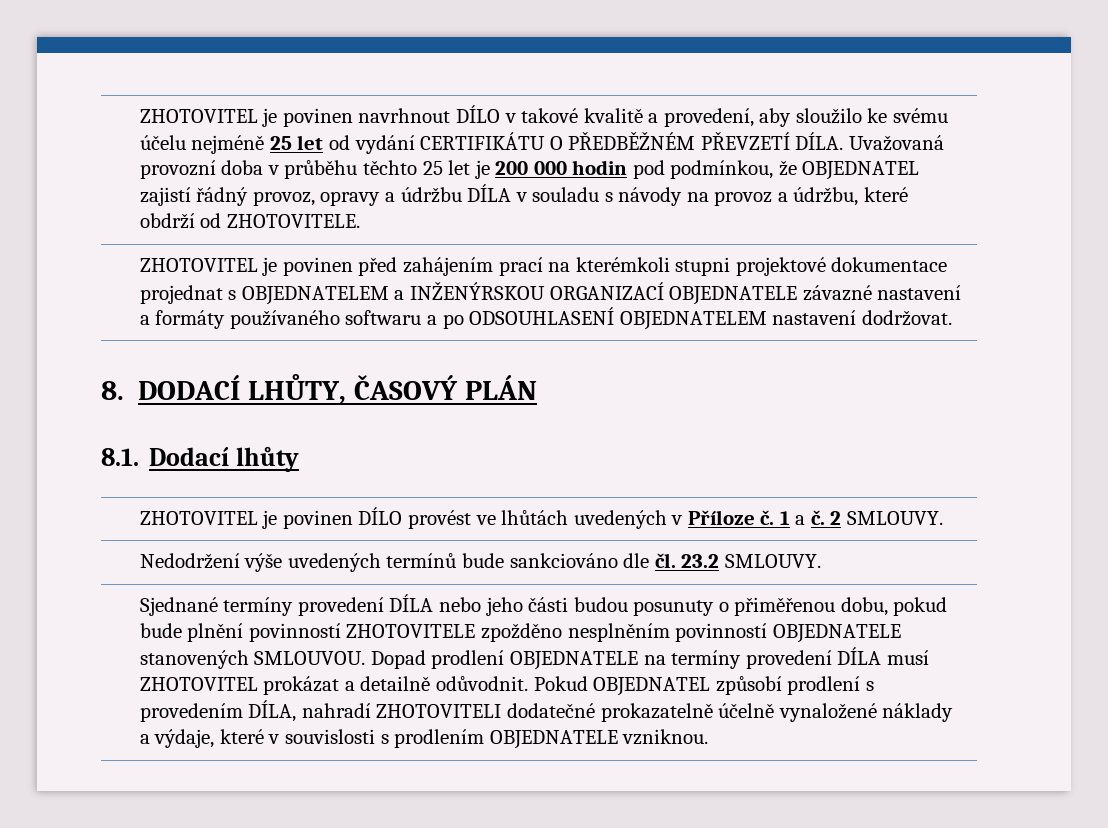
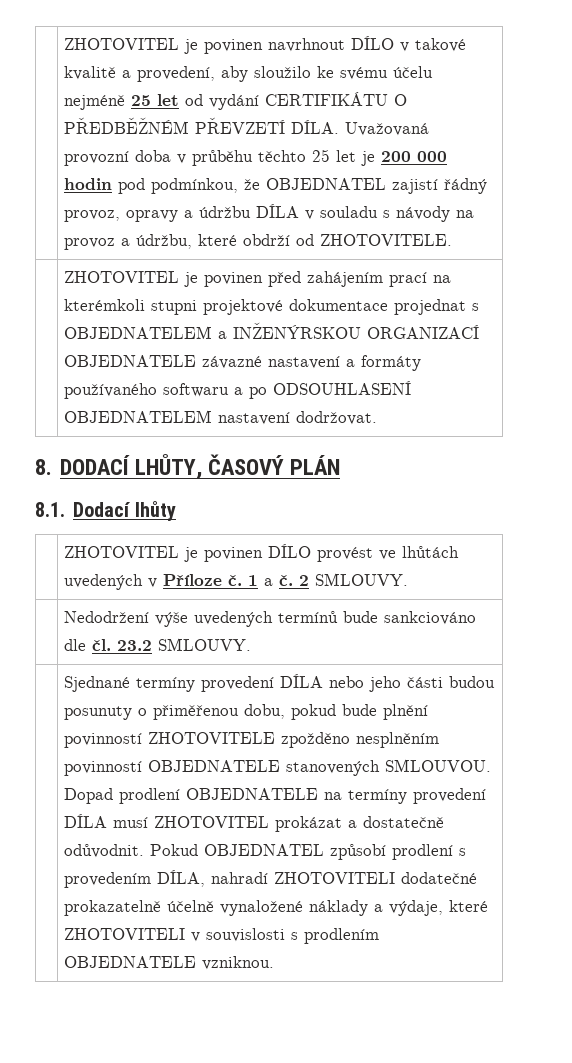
- Dopad prodlení OBJEDNATELE na termíny provedení DÍLA musí ZHOTOVITEL prokázat a detailně odůvodnit.
+ Dopad prodlení OBJEDNATELE na termíny provedení DÍLA musí ZHOTOVITEL prokázat a dostatečně odůvodnit.
- Pokud OBJEDNATEL způsobí prodlení s provedením DÍLA, nahradí ZHOTOVITELI dodatečné prokazatelně účelně vynaložené náklady a výdaje, které v souvislosti s prodlením OBJEDNATELE vzniknou.
+ Pokud OBJEDNATEL způsobí prodlení s provedením DÍLA, nahradí ZHOTOVITELI dodatečné prokazatelně účelně vynaložené náklady a výdaje, které ZHOTOVITELI v souvislosti s prodlením OBJEDNATELE vzniknou.

